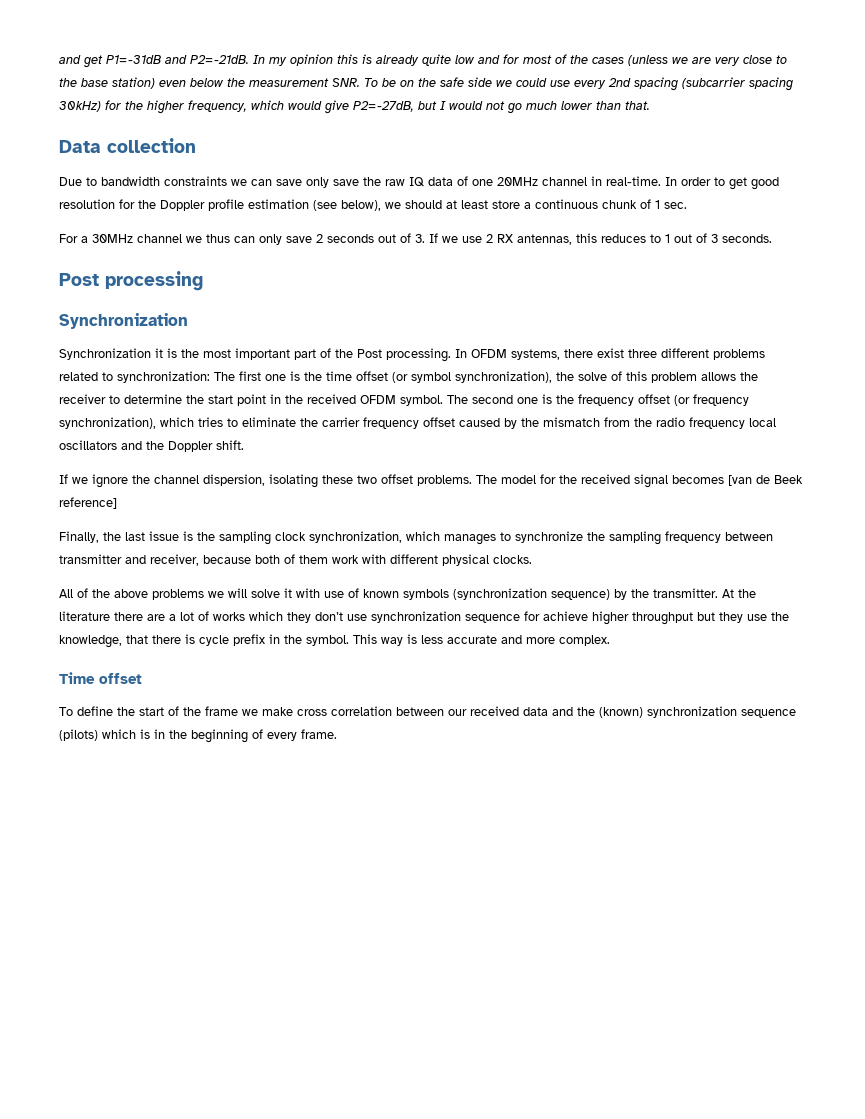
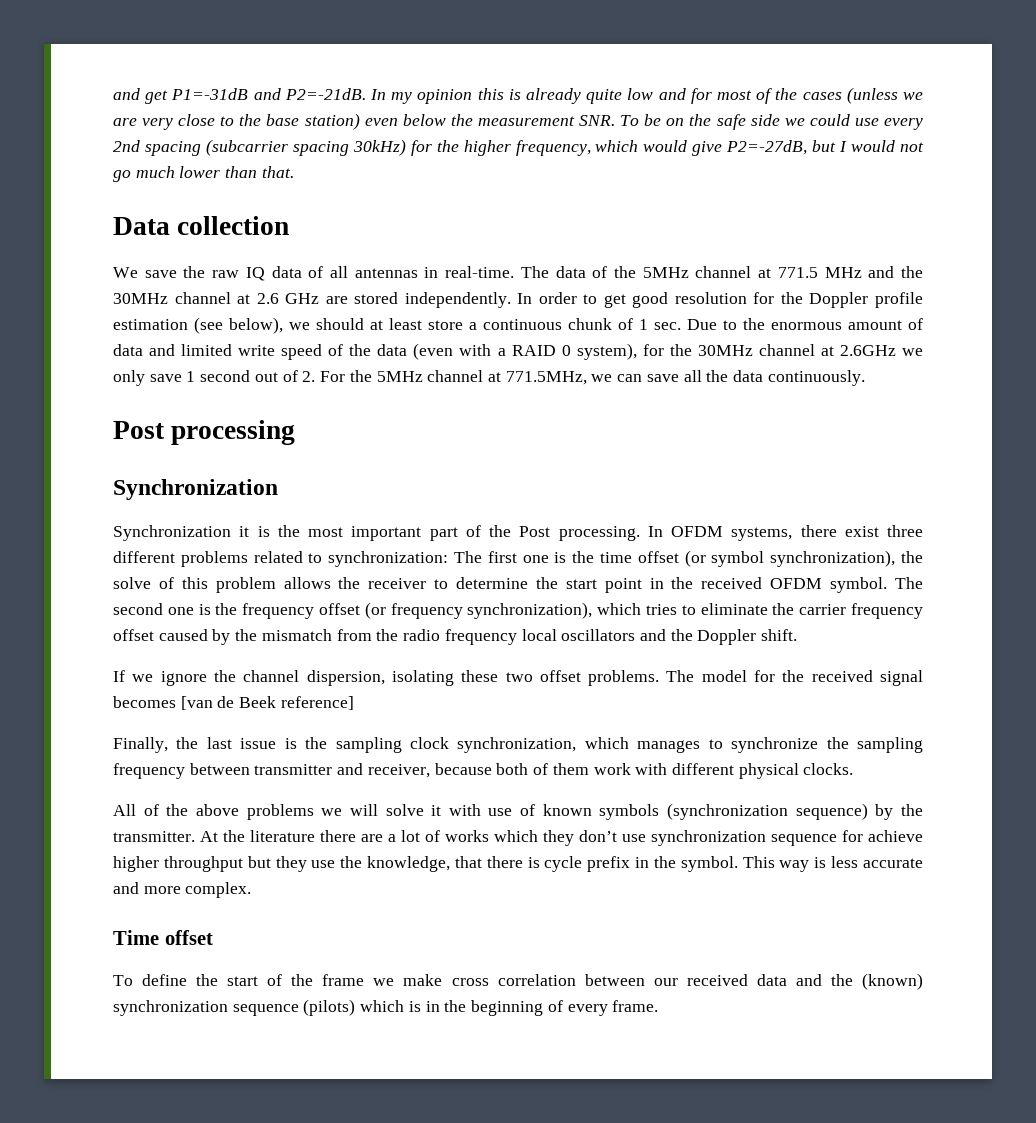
- Due to bandwidth constraints we can save only save the raw IQ data of one 20MHz channel in real-time.
+ We save the raw IQ data of all antennas in real-time. The data of the 5MHz channel at 771.5 MHz and the 30MHz channel at 2.6 GHz are stored independently.
- In order to get good resolution for the Doppler profile estimation (see below), we should at least store a continuous chunk of 1 sec.
- For a 30MHz channel we thus can only save 2 seconds out of 3. If we use 2 RX antennas, this reduces to 1 out of 3 seconds.
+ In order to get good resolution for the Doppler profile estimation (see below), we should at least store a continuous chunk of 1 sec. Due to the enormous amount of data and limited write speed of the data (even with a RAID 0 system), for the 30MHz channel at 2.6GHz we only save 1 second out of 2. For the 5MHz channel at 771.5MHz, we can save all the data continuously.

